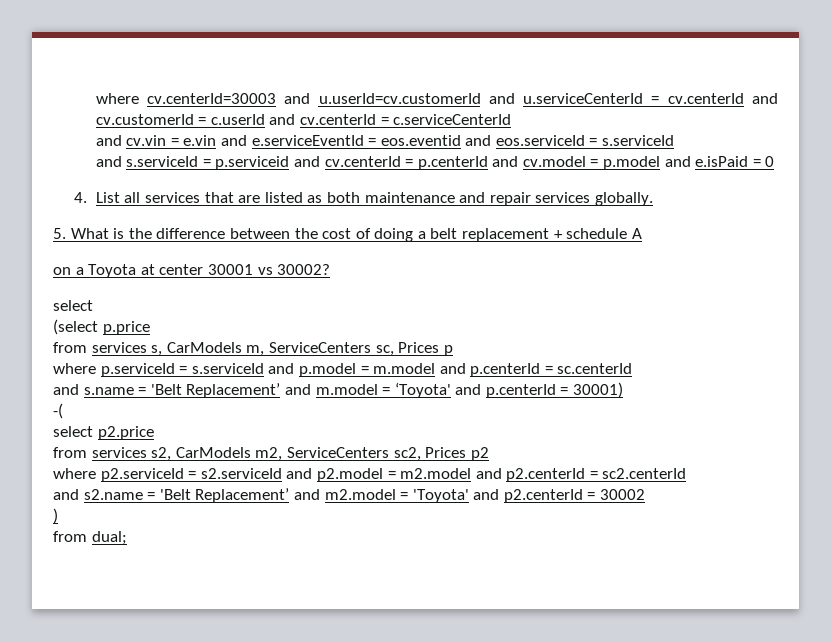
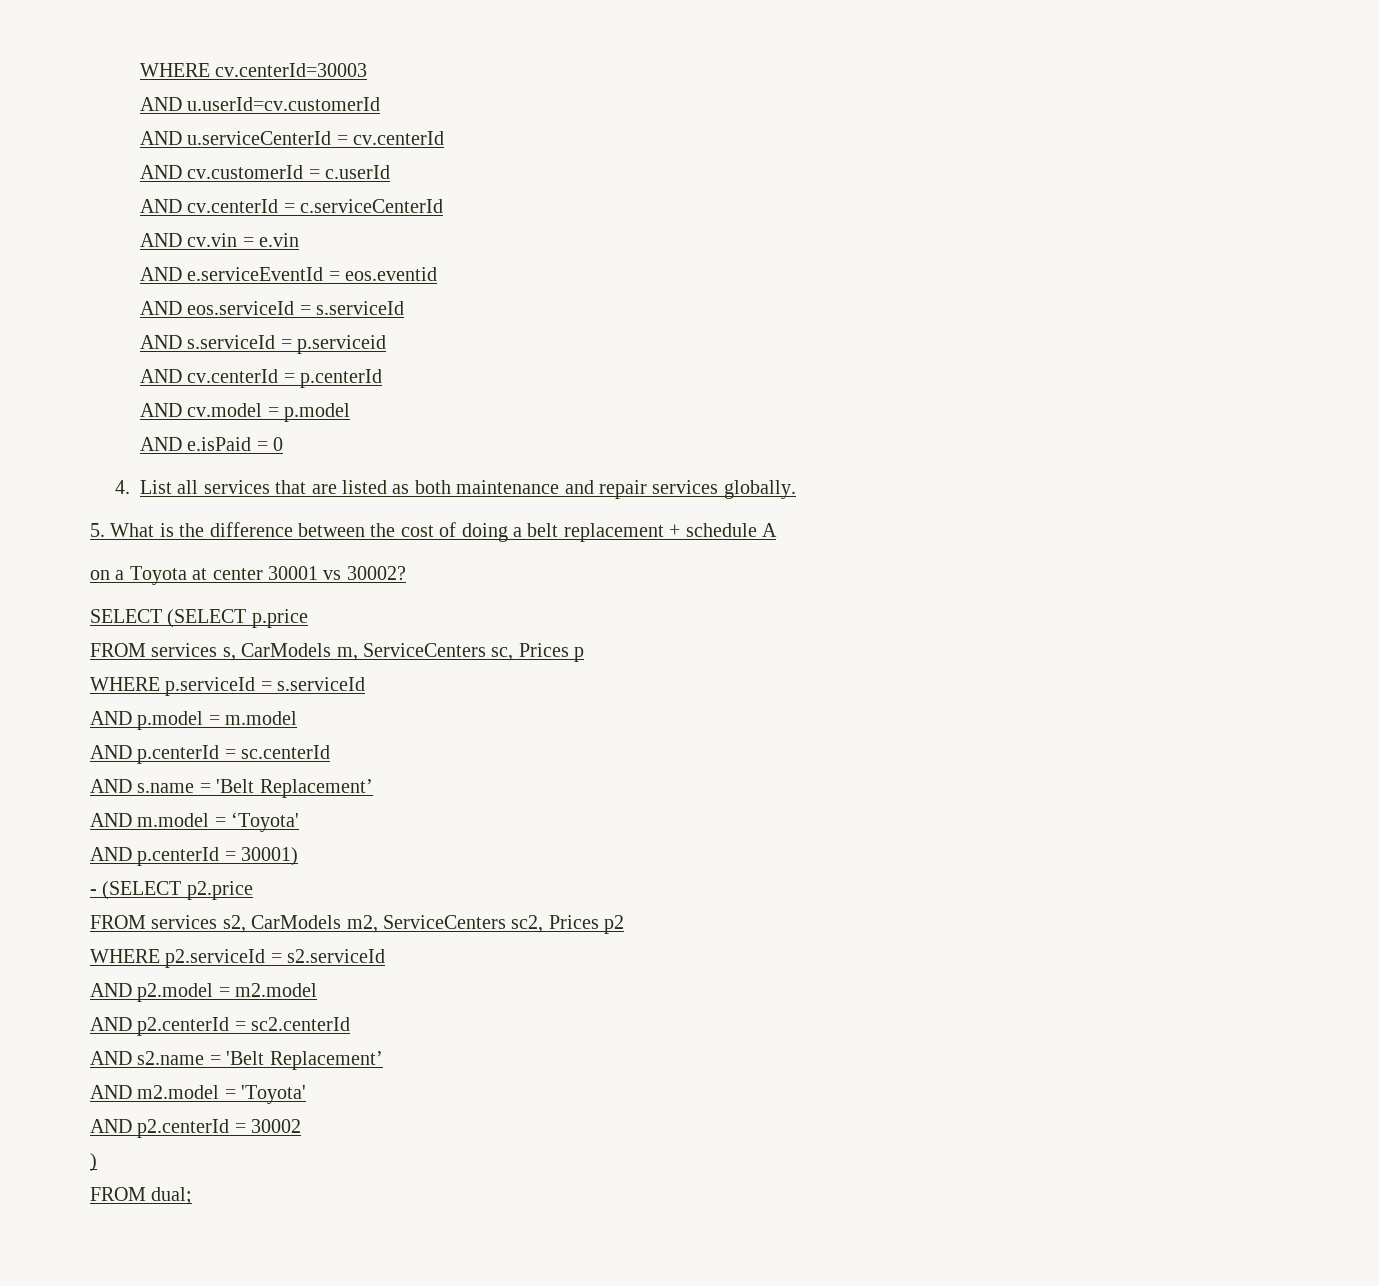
- where cv.centerId=30003 and u.userId=cv.customerId and u.serviceCenterId = cv.centerId and cv.customerId = c.userId and cv.centerId = c.serviceCenterId
+ WHERE cv.centerId=30003
+ AND u.userId=cv.customerId
+ AND u.serviceCenterId = cv.centerId
+ AND cv.customerId = c.userId
+ AND cv.centerId = c.serviceCenterId
- and cv.vin = e.vin and e.serviceEventId = eos.eventid and eos.serviceId = s.serviceId
+ AND cv.vin = e.vin
+ AND e.serviceEventId = eos.eventid
+ AND eos.serviceId = s.serviceId
- and s.serviceId = p.serviceid and cv.centerId = p.centerId and cv.model = p.model and e.isPaid = 0
+ AND s.serviceId = p.serviceid
+ AND cv.centerId = p.centerId
+ AND cv.model = p.model
+ AND e.isPaid = 0
  on a Toyota at center 30001 vs 30002?
- select
- (select p.price
+ SELECT (SELECT p.price
- from services s, CarModels m, ServiceCenters sc, Prices p
+ FROM services s, CarModels m, ServiceCenters sc, Prices p
- where p.serviceId = s.serviceId and p.model = m.model and p.centerId = sc.centerId
+ WHERE p.serviceId = s.serviceId
+ AND p.model = m.model
+ AND p.centerId = sc.centerId
- and s.name = 'Belt Replacement’ and m.model = ‘Toyota' and p.centerId = 30001)
+ AND s.name = 'Belt Replacement’
+ AND m.model = ‘Toyota'
+ AND p.centerId = 30001)
- -(
- select p2.price
+ - (SELECT p2.price
- from services s2, CarModels m2, ServiceCenters sc2, Prices p2
+ FROM services s2, CarModels m2, ServiceCenters sc2, Prices p2
- where p2.serviceId = s2.serviceId and p2.model = m2.model and p2.centerId = sc2.centerId
+ WHERE p2.serviceId = s2.serviceId
+ AND p2.model = m2.model
+ AND p2.centerId = sc2.centerId
- and s2.name = 'Belt Replacement’ and m2.model = 'Toyota' and p2.centerId = 30002
+ AND s2.name = 'Belt Replacement’
+ AND m2.model = 'Toyota'
+ AND p2.centerId = 30002
- from dual;
+ FROM dual;

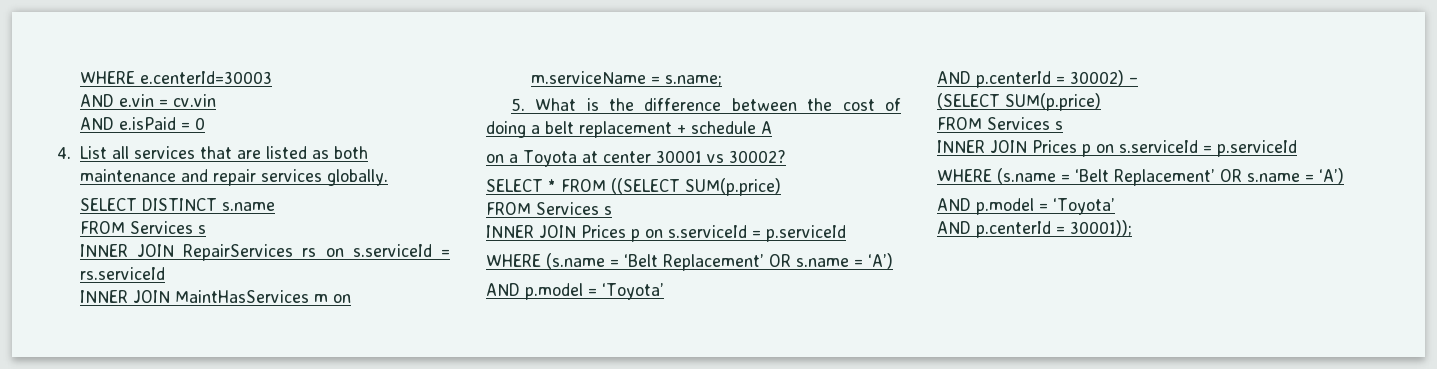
- WHERE cv.centerId=30003
- AND u.userId=cv.customerId
- AND u.serviceCenterId = cv.centerId
- AND cv.customerId = c.userId
- AND cv.centerId = c.serviceCenterId
- AND cv.vin = e.vin
- AND e.serviceEventId = eos.eventid
- AND eos.serviceId = s.serviceId
- AND s.serviceId = p.serviceid
- AND cv.centerId = p.centerId
- AND cv.model = p.model
+ WHERE e.centerId=30003
+ AND e.vin = cv.vin
+ SELECT DISTINCT s.name
+ FROM Services s
+ INNER JOIN RepairServices rs on s.serviceId = rs.serviceId
+ INNER JOIN MaintHasServices m on m.serviceName = s.name;
- SELECT (SELECT p.price
- FROM services s, CarModels m, ServiceCenters sc, Prices p
- WHERE p.serviceId = s.serviceId
- AND p.model = m.model
- AND p.centerId = sc.centerId
- AND s.name = 'Belt Replacement’
- AND m.model = ‘Toyota'
- AND p.centerId = 30001)
- - (SELECT p2.price
- FROM services s2, CarModels m2, ServiceCenters sc2, Prices p2
- WHERE p2.serviceId = s2.serviceId
- AND p2.model = m2.model
- AND p2.centerId = sc2.centerId
- AND s2.name = 'Belt Replacement’
- AND m2.model = 'Toyota'
- AND p2.centerId = 30002
- )
- FROM dual;
+ SELECT * FROM ((SELECT SUM(p.price)
+ FROM Services s
+ INNER JOIN Prices p on s.serviceId = p.serviceId
+ WHERE (s.name = ‘Belt Replacement’ OR s.name = ‘A’)
+ AND p.model = ‘Toyota’
+ AND p.centerId = 30002) –
+ (SELECT SUM(p.price)
+ FROM Services s
+ INNER JOIN Prices p on s.serviceId = p.serviceId
+ WHERE (s.name = ‘Belt Replacement’ OR s.name = ‘A’)
+ AND p.model = ‘Toyota’
+ AND p.centerId = 30001));

